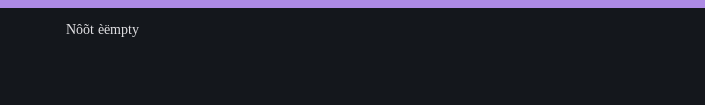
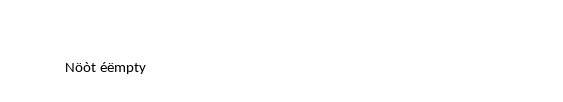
- Nôõt èëmpty
+ Nöòt éëmpty

